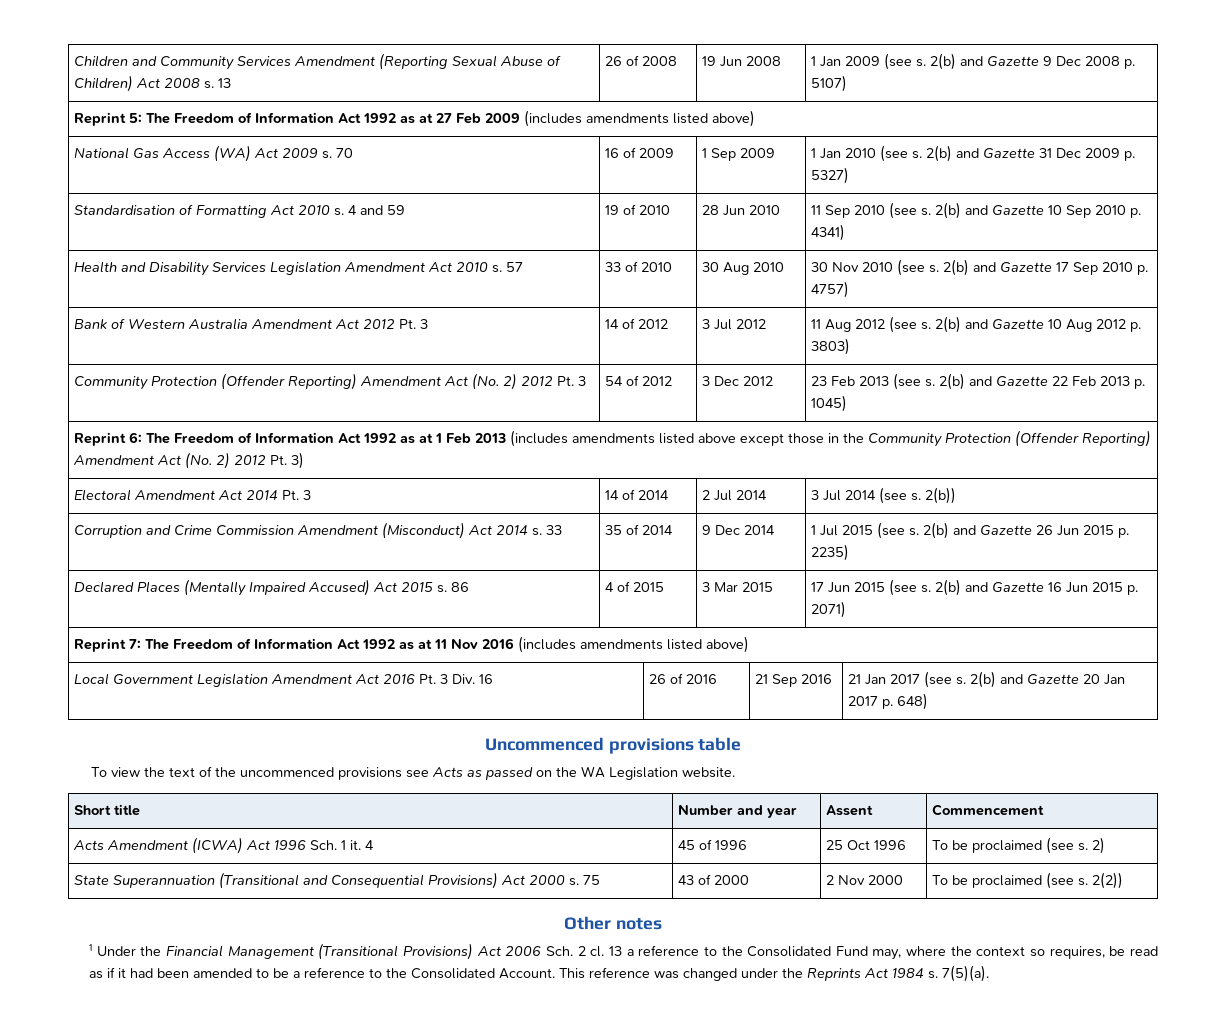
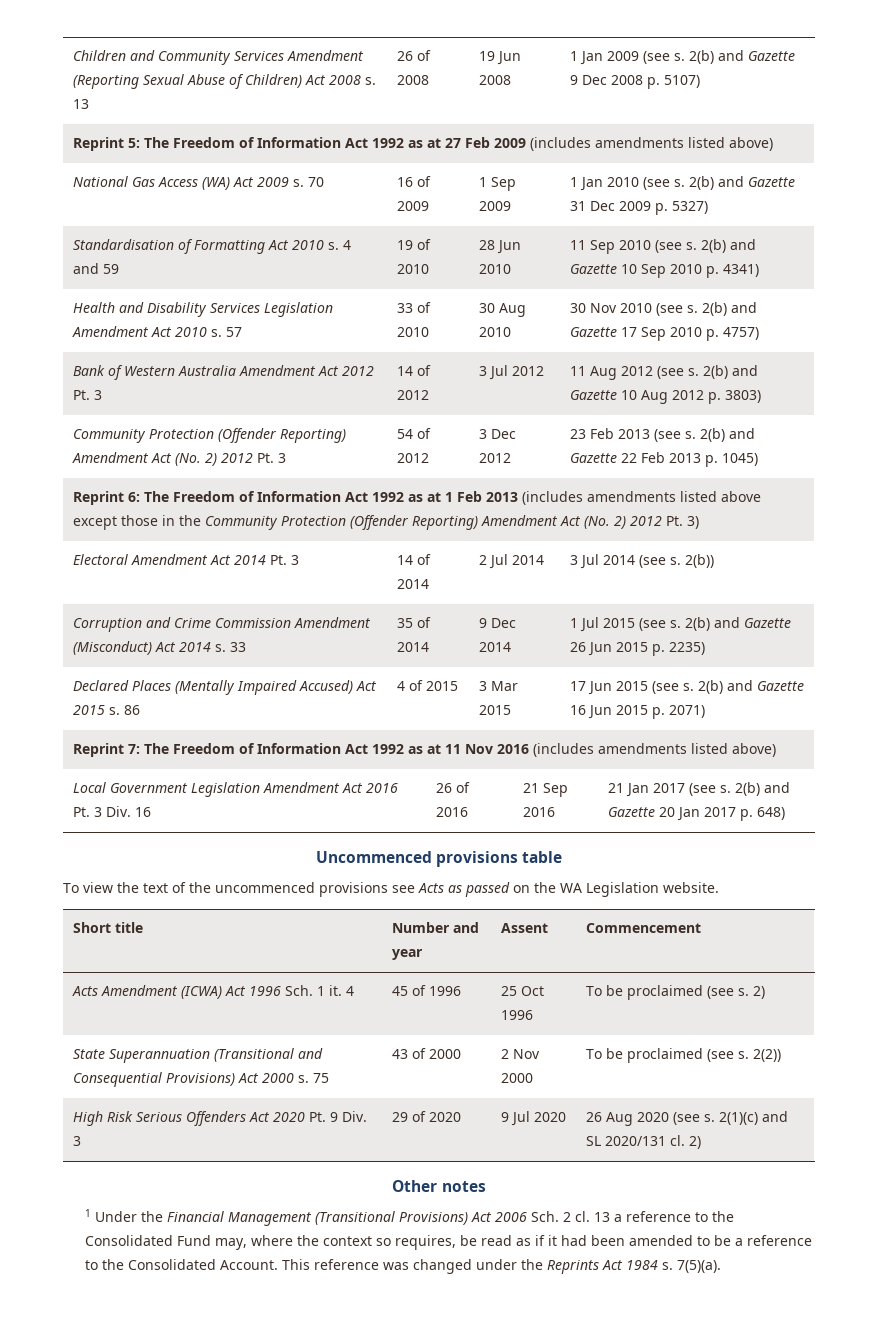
+ High Risk Serious Offenders Act 2020 Pt. 9 Div. 3 | 29 of 2020 | 9 Jul 2020 | 26 Aug 2020 (see s. 2(1)(c) and SL 2020/131 cl. 2)

